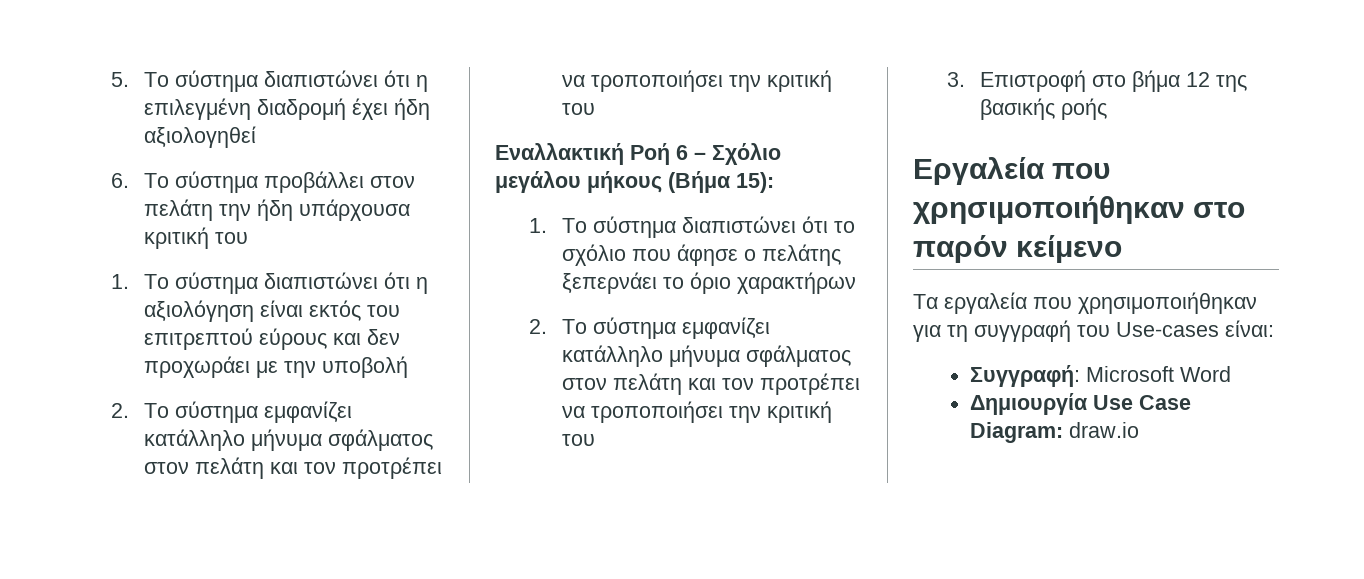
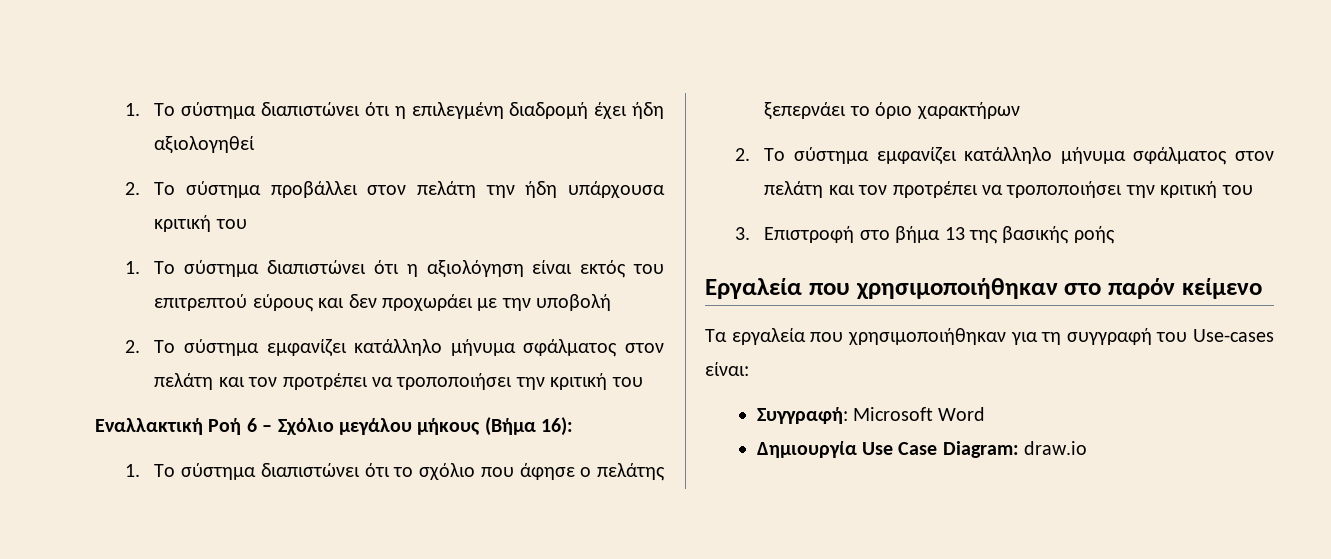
- 5. Το σύστημα διαπιστώνει ότι η επιλεγμένη διαδρομή έχει ήδη αξιολογηθεί
+ 1. Το σύστημα διαπιστώνει ότι η επιλεγμένη διαδρομή έχει ήδη αξιολογηθεί
- 6. Το σύστημα προβάλλει στον πελάτη την ήδη υπάρχουσα κριτική του
+ 2. Το σύστημα προβάλλει στον πελάτη την ήδη υπάρχουσα κριτική του
- Εναλλακτική Ροή 6 – Σχόλιο μεγάλου μήκους (Βήμα 15):
+ Εναλλακτική Ροή 6 – Σχόλιο μεγάλου μήκους (Βήμα 16):
- 3. Επιστροφή στο βήμα 12 της βασικής ροής
+ 3. Επιστροφή στο βήμα 13 της βασικής ροής

